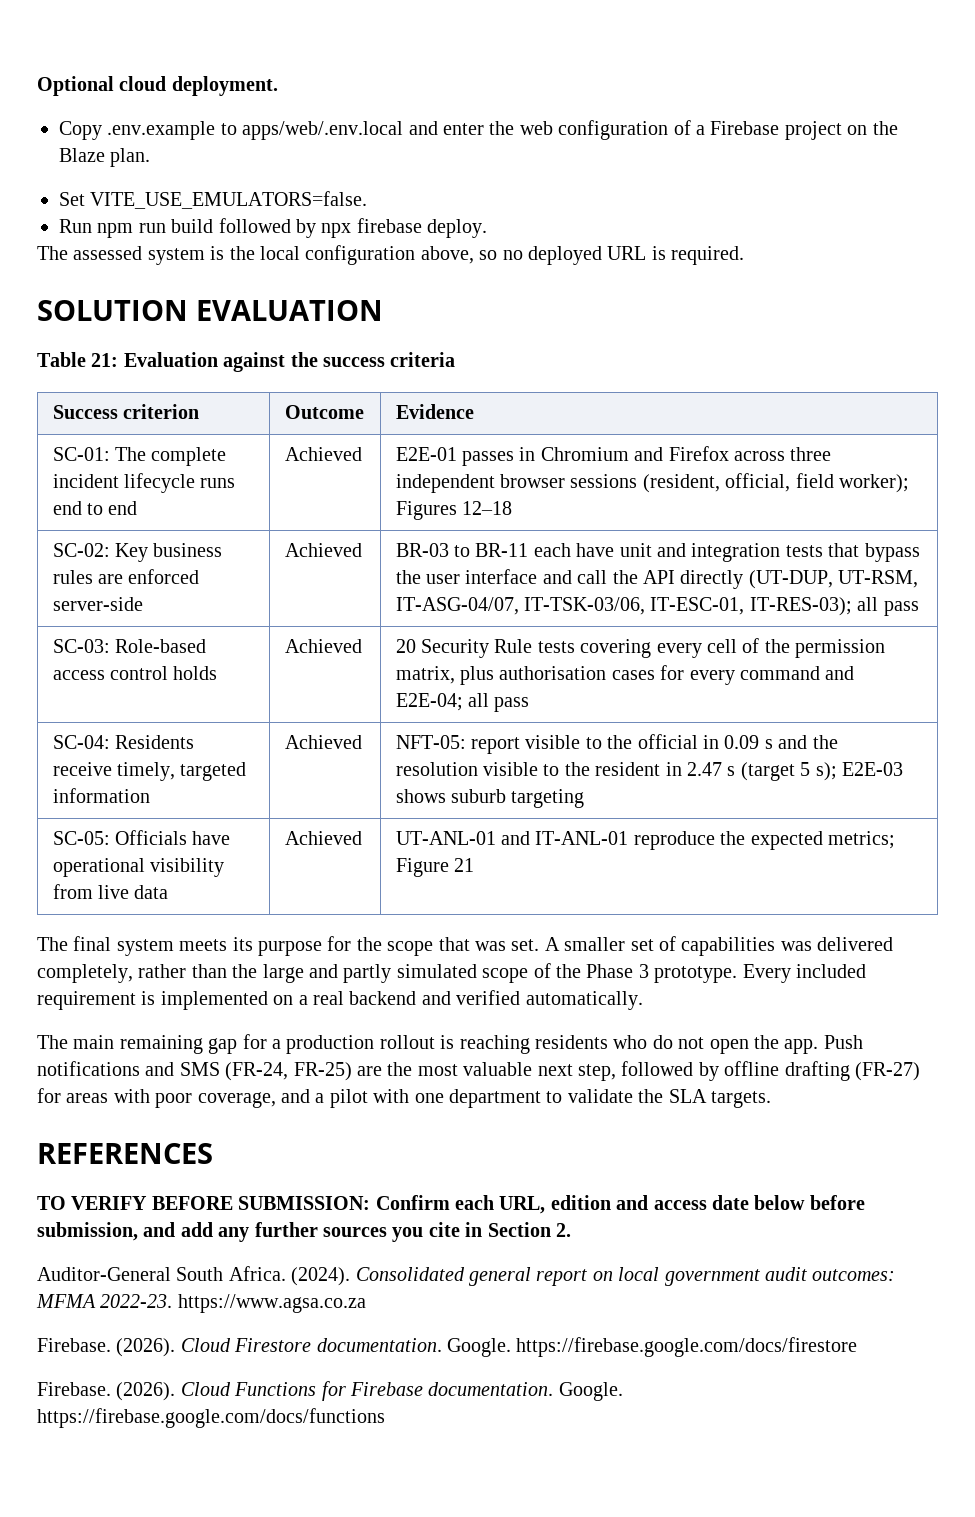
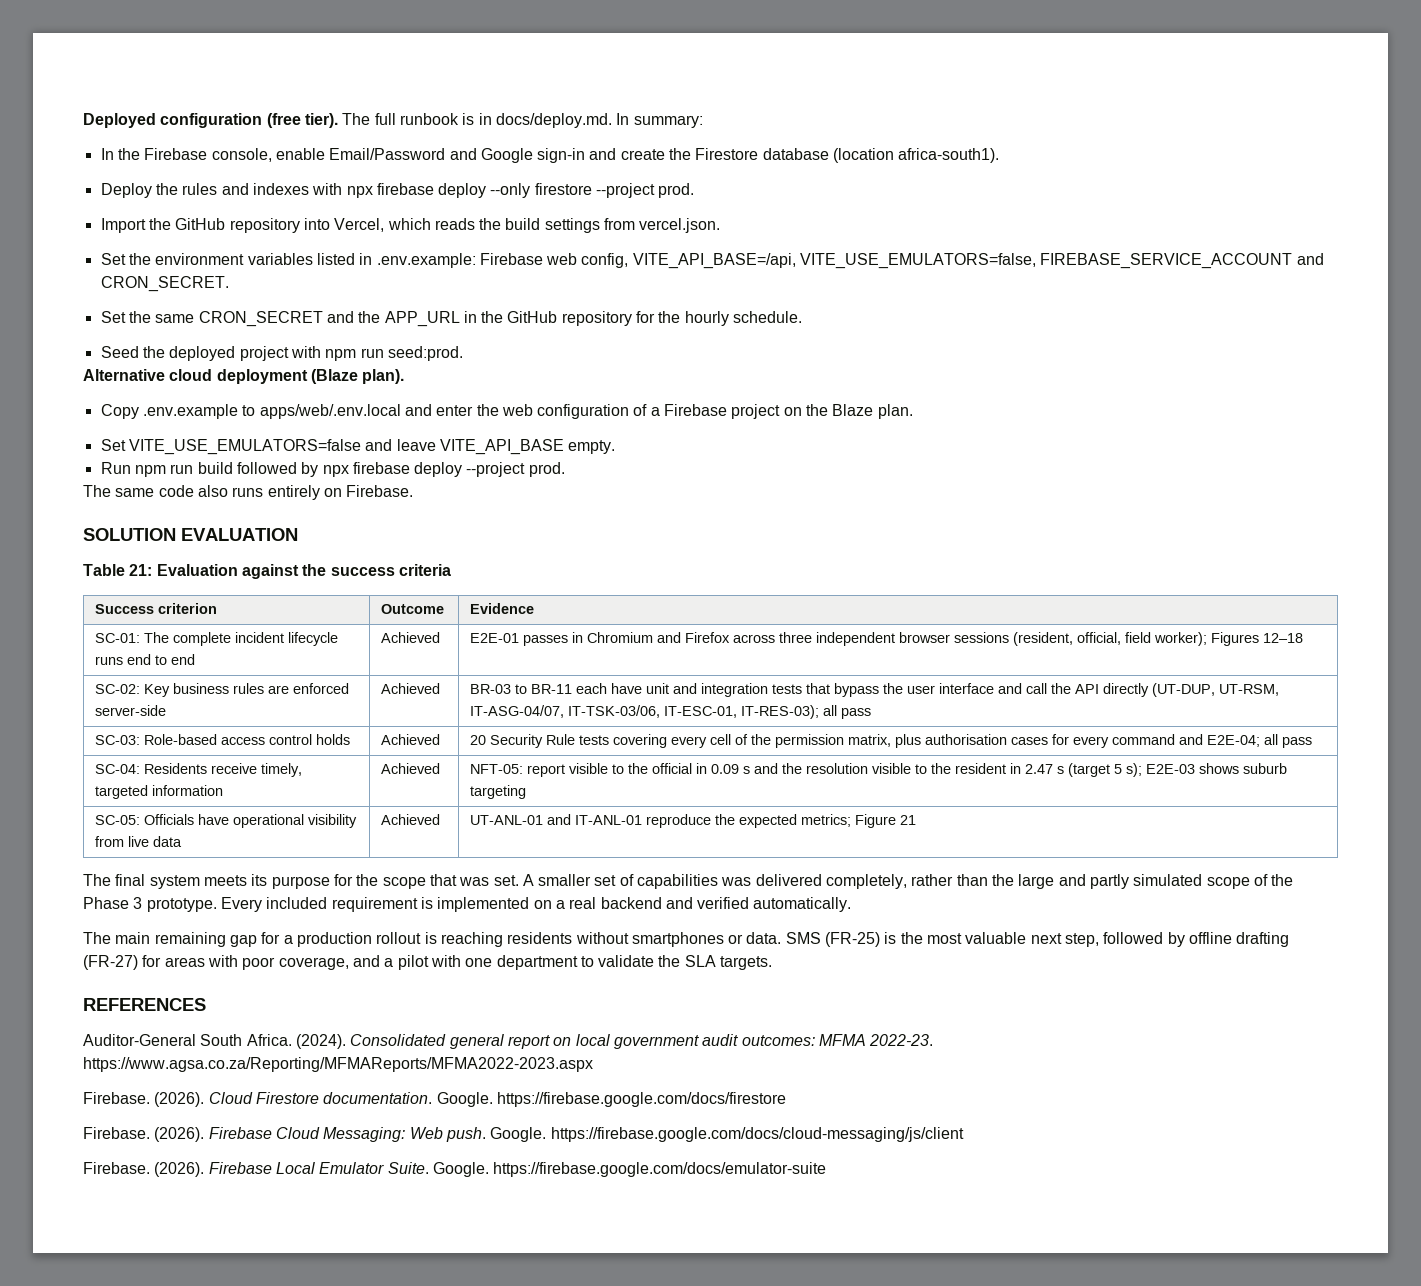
- Optional cloud deployment.
+ Deployed configuration (free tier). The full runbook is in docs/deploy.md. In summary:
+ In the Firebase console, enable Email/Password and Google sign-in and create the Firestore database (location africa-south1).
+ Deploy the rules and indexes with npx firebase deploy --only firestore --project prod.
+ Import the GitHub repository into Vercel, which reads the build settings from vercel.json.
+ Set the environment variables listed in .env.example: Firebase web config, VITE_API_BASE=/api, VITE_USE_EMULATORS=false, FIREBASE_SERVICE_ACCOUNT and CRON_SECRET.
+ Set the same CRON_SECRET and the APP_URL in the GitHub repository for the hourly schedule.
+ Seed the deployed project with npm run seed:prod.
+ Alternative cloud deployment (Blaze plan).
- Set VITE_USE_EMULATORS=false.
+ Set VITE_USE_EMULATORS=false and leave VITE_API_BASE empty.
- Run npm run build followed by npx firebase deploy.
- The assessed system is the local configuration above, so no deployed URL is required.
+ Run npm run build followed by npx firebase deploy --project prod.
+ The same code also runs entirely on Firebase.
- The main remaining gap for a production rollout is reaching residents who do not open the app. Push notifications and SMS (FR-24, FR-25) are the most valuable next step, followed by offline drafting (FR-27) for areas with poor coverage, and a pilot with one department to validate the SLA targets.
+ The main remaining gap for a production rollout is reaching residents without smartphones or data. SMS (FR-25) is the most valuable next step, followed by offline drafting (FR-27) for areas with poor coverage, and a pilot with one department to validate the SLA targets.
- TO VERIFY BEFORE SUBMISSION: Confirm each URL, edition and access date below before submission, and add any further sources you cite in Section 2.
- Consolidated general report on local government audit outcomes: MFMA 2022-23. https://www.agsa.co.za
+ Consolidated general report on local government audit outcomes: MFMA 2022-23. https://www.agsa.co.za/Reporting/MFMAReports/MFMA2022-2023.aspx
- Cloud Functions for Firebase documentation. Google. https://firebase.google.com/docs/functions
+ Firebase Cloud Messaging: Web push. Google. https://firebase.google.com/docs/cloud-messaging/js/client
+ Firebase. (2026). Firebase Local Emulator Suite. Google. https://firebase.google.com/docs/emulator-suite

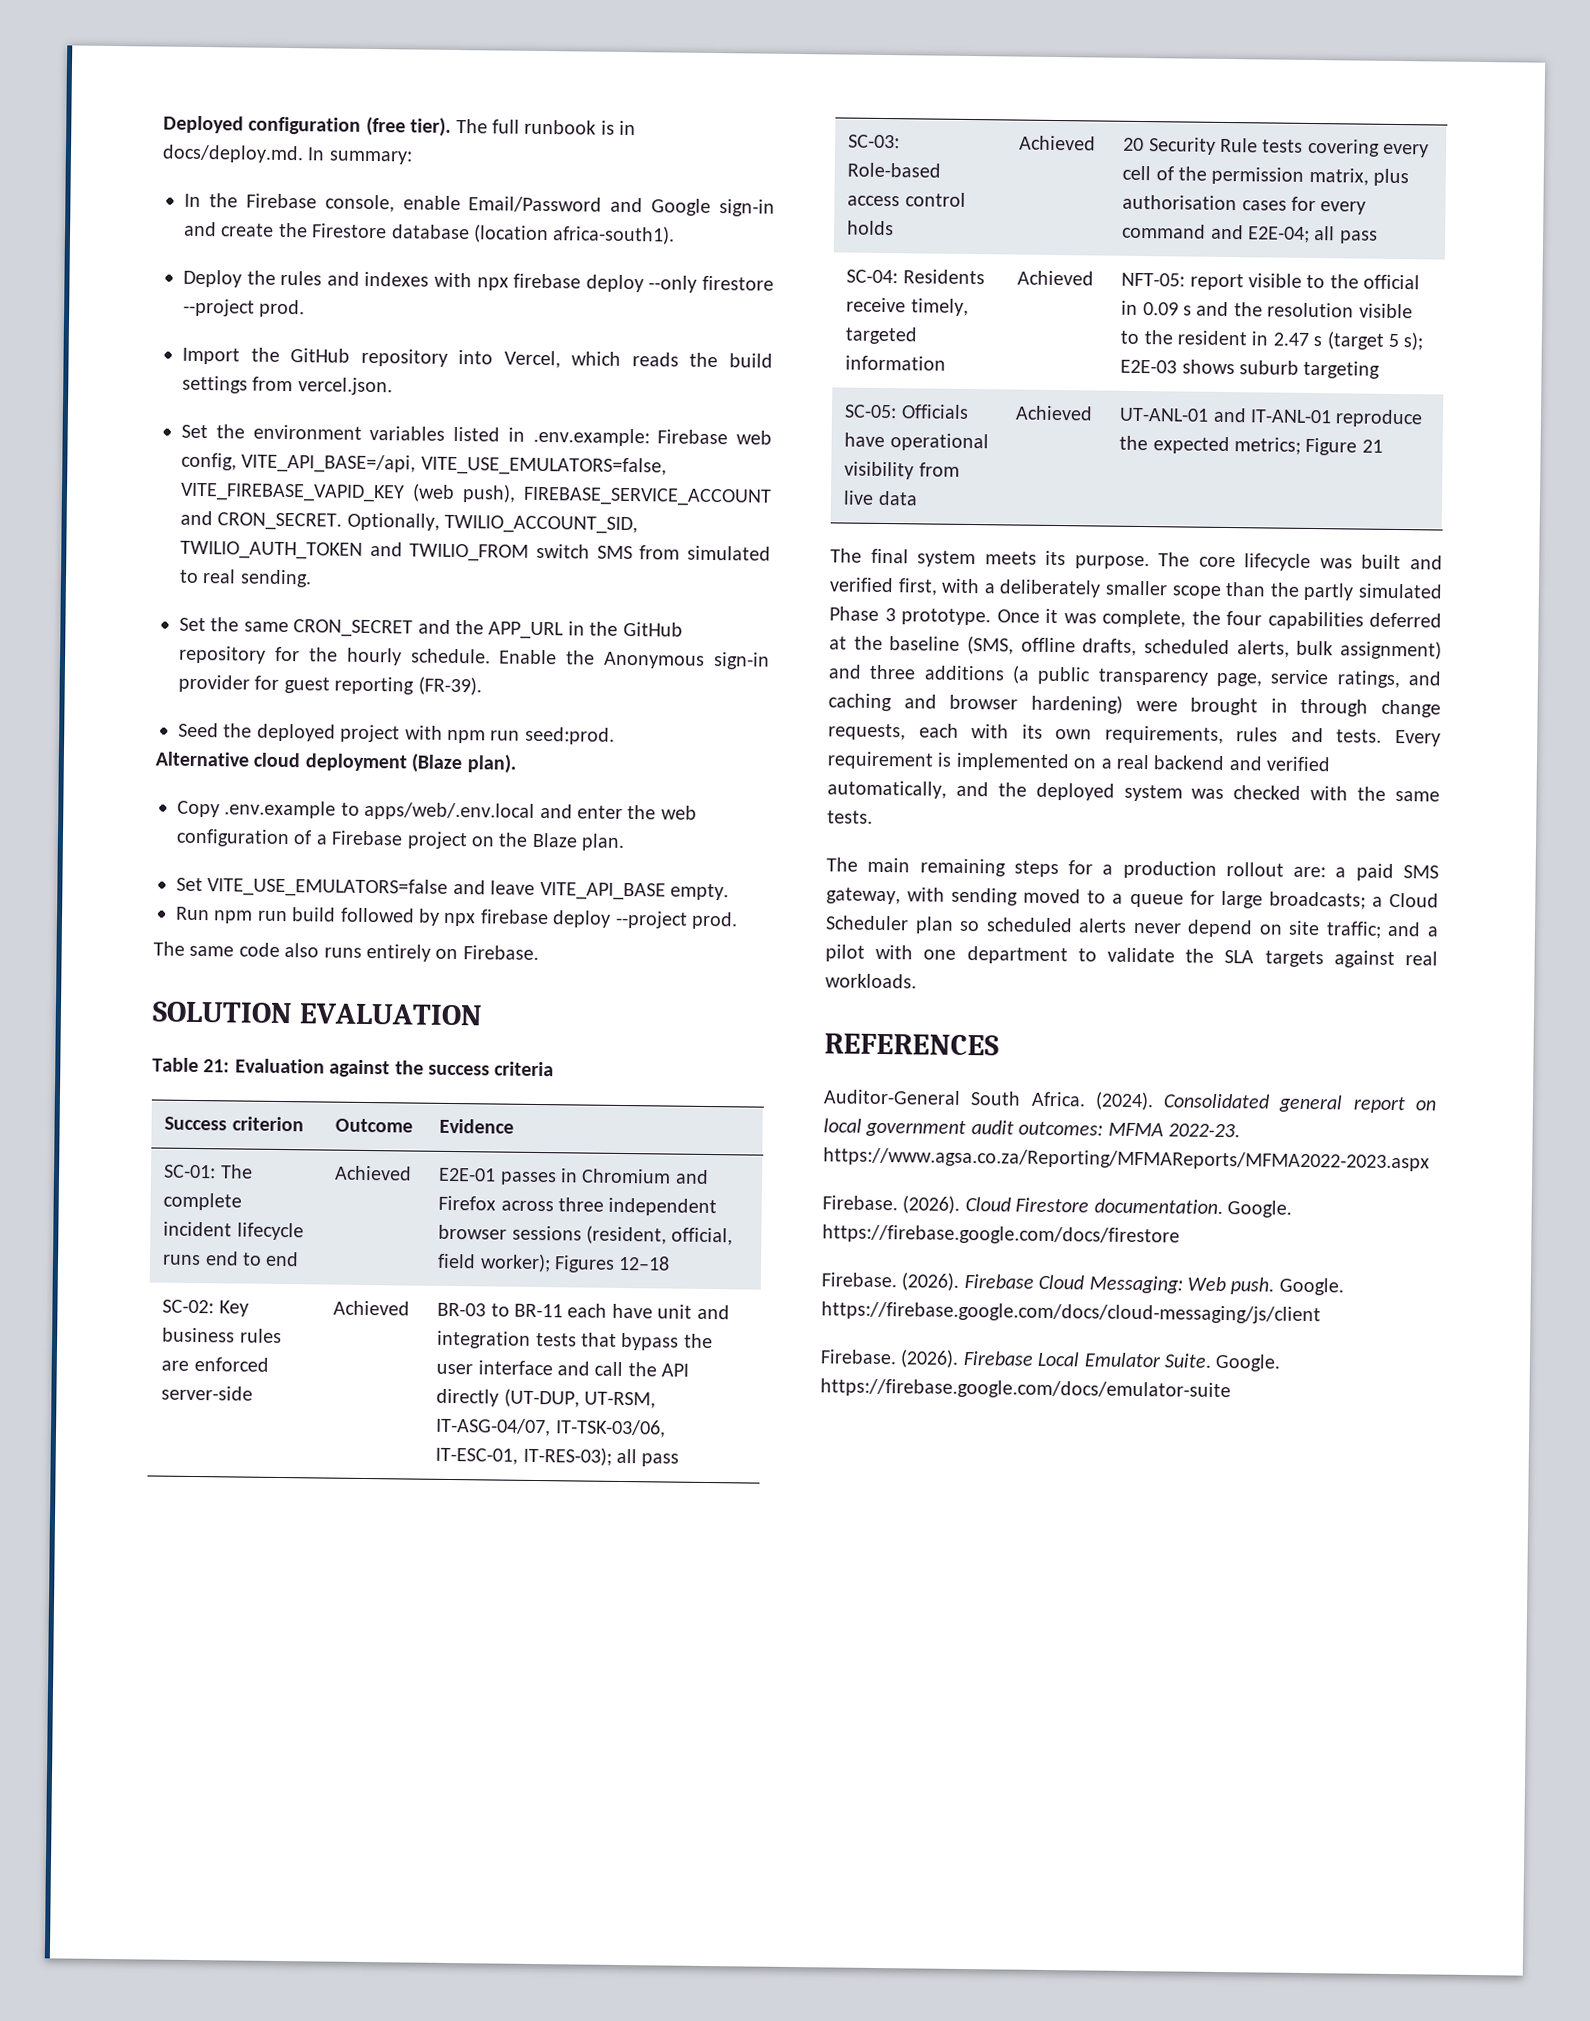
- Set the environment variables listed in .env.example: Firebase web config, VITE_API_BASE=/api, VITE_USE_EMULATORS=false, FIREBASE_SERVICE_ACCOUNT and CRON_SECRET.
+ Set the environment variables listed in .env.example: Firebase web config, VITE_API_BASE=/api, VITE_USE_EMULATORS=false, VITE_FIREBASE_VAPID_KEY (web push), FIREBASE_SERVICE_ACCOUNT and CRON_SECRET. Optionally, TWILIO_ACCOUNT_SID, TWILIO_AUTH_TOKEN and TWILIO_FROM switch SMS from simulated to real sending.
+ Enable the Anonymous sign-in provider for guest reporting (FR-39).
- The final system meets its purpose for the scope that was set. A smaller set of capabilities was delivered completely, rather than the large and partly simulated scope of the Phase 3 prototype. Every included requirement is implemented on a real backend and verified automatically.
+ The final system meets its purpose. The core lifecycle was built and verified first, with a deliberately smaller scope than the partly simulated Phase 3 prototype. Once it was complete, the four capabilities deferred at the baseline (SMS, offline drafts, scheduled alerts, bulk assignment) and three additions (a public transparency page, service ratings, and caching and browser hardening) were brought in through change requests, each with its own requirements, rules and tests. Every requirement is implemented on a real backend and verified automatically, and the deployed system was checked with the same tests.
- The main remaining gap for a production rollout is reaching residents without smartphones or data. SMS (FR-25) is the most valuable next step, followed by offline drafting (FR-27) for areas with poor coverage, and a pilot with one department to validate the SLA targets.
+ The main remaining steps for a production rollout are: a paid SMS gateway, with sending moved to a queue for large broadcasts; a Cloud Scheduler plan so scheduled alerts never depend on site traffic; and a pilot with one department to validate the SLA targets against real workloads.

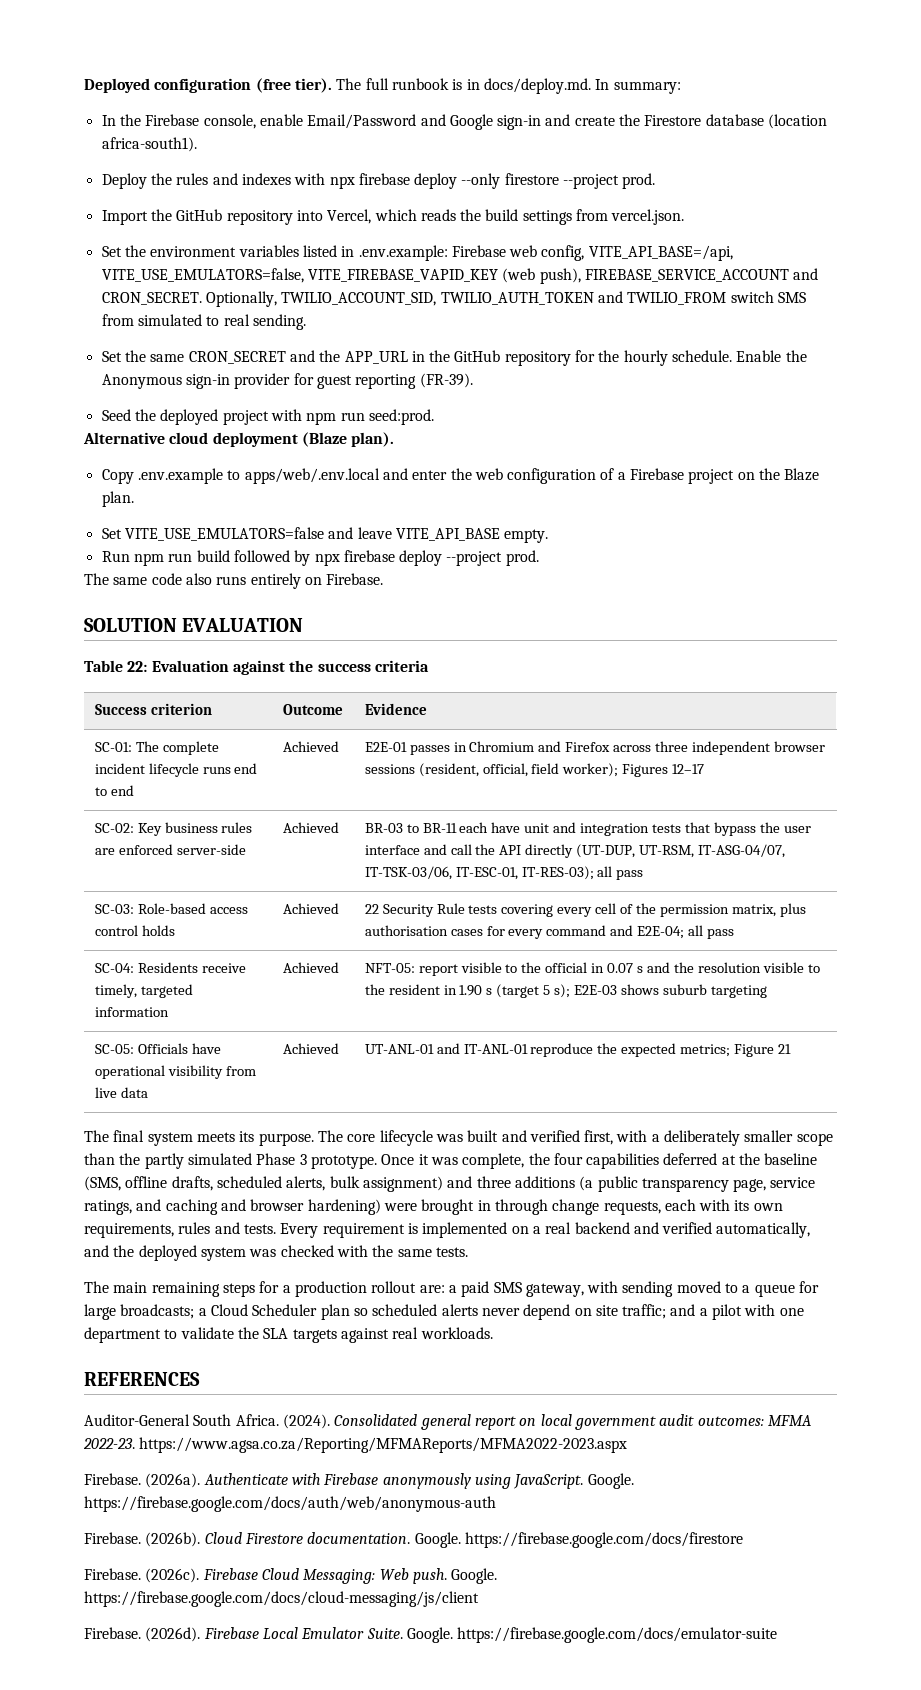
- Table 21: Evaluation against the success criteria
+ Table 22: Evaluation against the success criteria
- SC-01: The complete incident lifecycle runs end to end | Achieved | E2E-01 passes in Chromium and Firefox across three independent browser sessions (resident, official, field worker); Figures 12–18
+ SC-01: The complete incident lifecycle runs end to end | Achieved | E2E-01 passes in Chromium and Firefox across three independent browser sessions (resident, official, field worker); Figures 12–17
- SC-03: Role-based access control holds | Achieved | 20 Security Rule tests covering every cell of the permission matrix, plus authorisation cases for every command and E2E-04; all pass
+ SC-03: Role-based access control holds | Achieved | 22 Security Rule tests covering every cell of the permission matrix, plus authorisation cases for every command and E2E-04; all pass
- SC-04: Residents receive timely, targeted information | Achieved | NFT-05: report visible to the official in 0.09 s and the resolution visible to the resident in 2.47 s (target 5 s); E2E-03 shows suburb targeting
+ SC-04: Residents receive timely, targeted information | Achieved | NFT-05: report visible to the official in 0.07 s and the resolution visible to the resident in 1.90 s (target 5 s); E2E-03 shows suburb targeting
  Consolidated general report on local government audit outcomes: MFMA 2022-23. https://www.agsa.co.za/Reporting/MFMAReports/MFMA2022-2023.aspx
- Firebase. (2026).
+ Firebase. (2026a). Authenticate with Firebase anonymously using JavaScript. Google. https://firebase.google.com/docs/auth/web/anonymous-auth
+ Firebase. (2026b).
  Google. https://firebase.google.com/docs/firestore
- Firebase. (2026).
+ Firebase. (2026c).
  Google. https://firebase.google.com/docs/cloud-messaging/js/client
- Firebase. (2026).
+ Firebase. (2026d).

